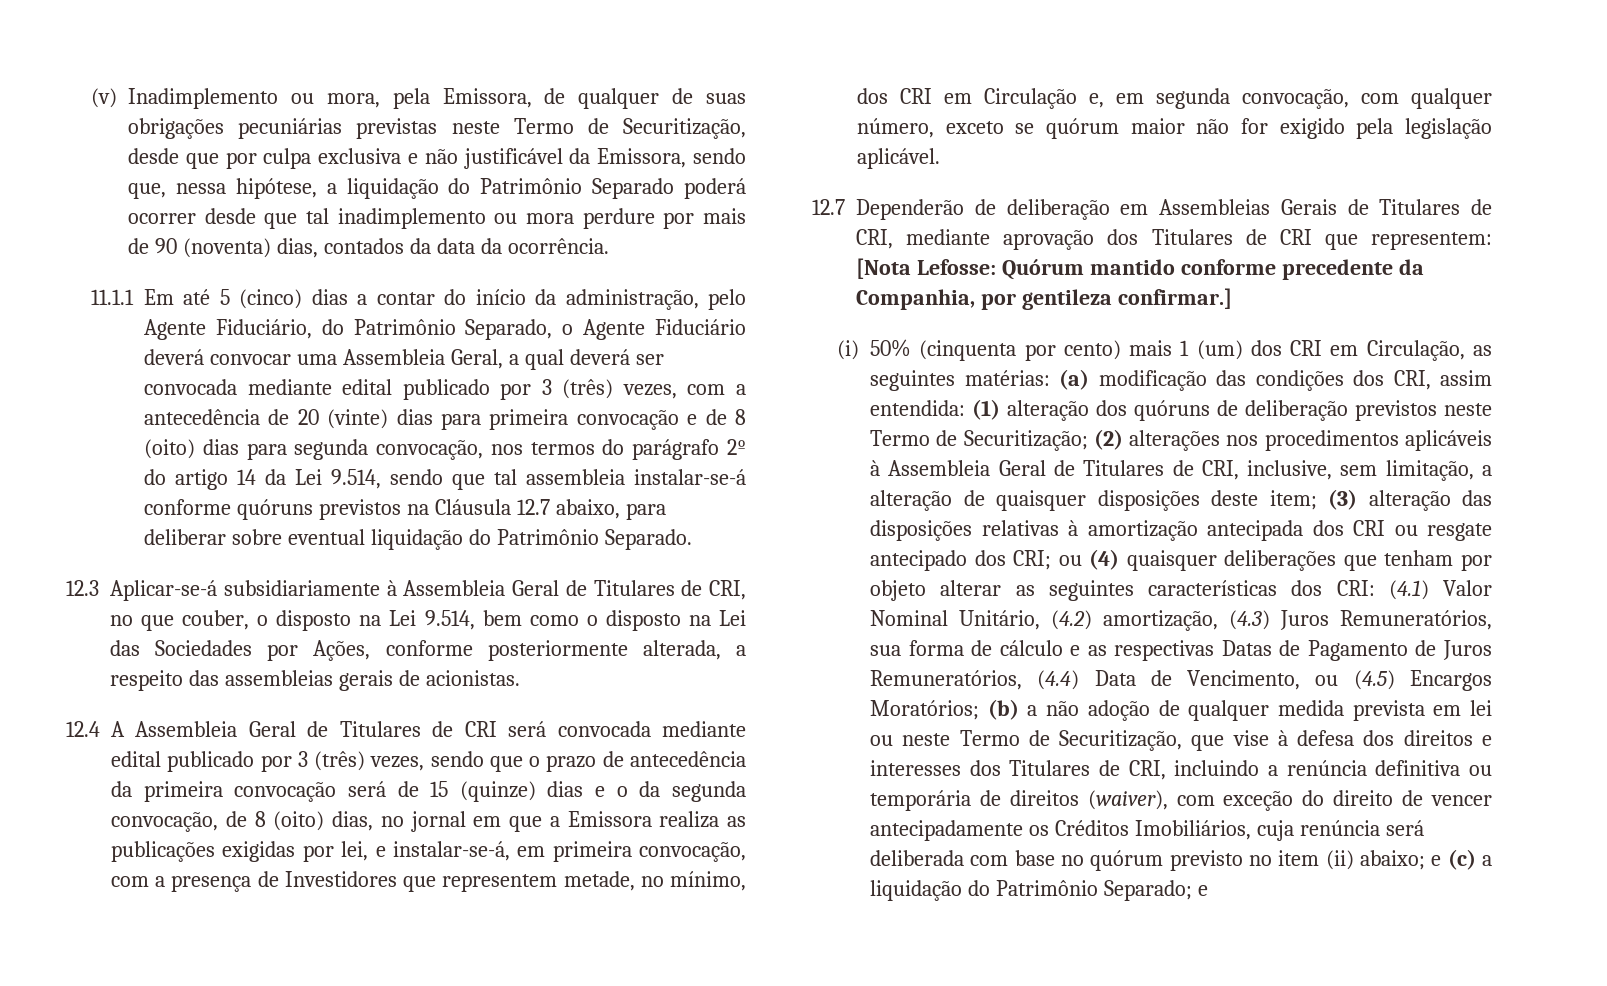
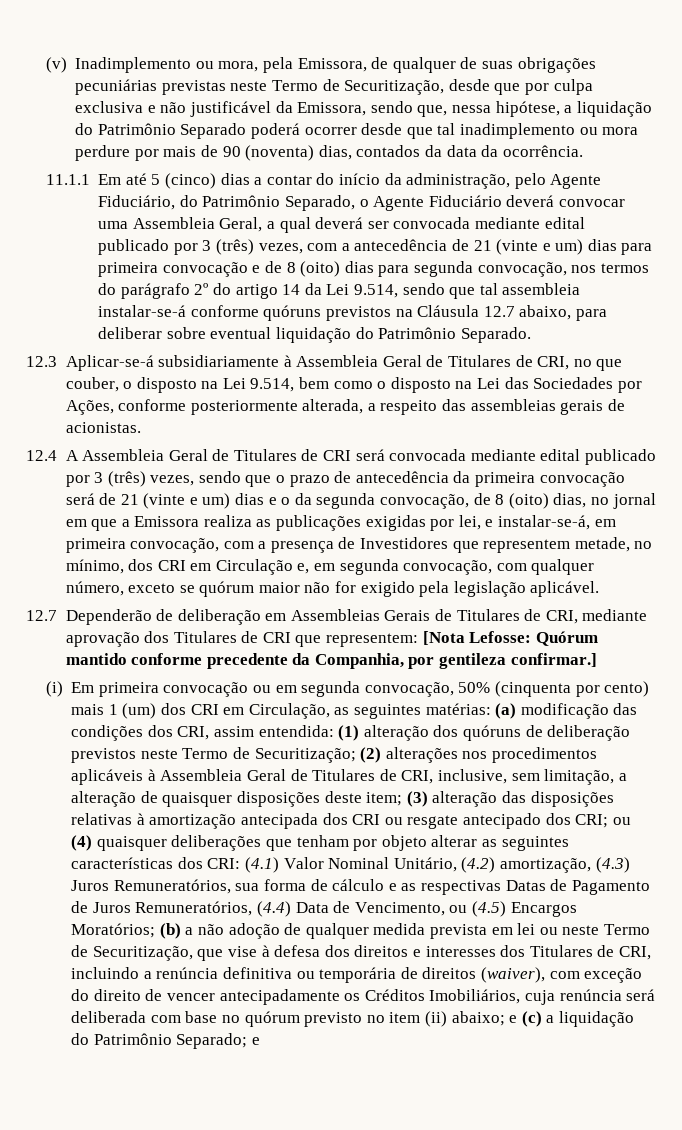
- 11.1.1 Em até 5 (cinco) dias a contar do início da administração, pelo Agente Fiduciário, do Patrimônio Separado, o Agente Fiduciário deverá convocar uma Assembleia Geral, a qual deverá ser convocada mediante edital publicado por 3 (três) vezes, com a antecedência de 20 (vinte) dias para primeira convocação e de 8 (oito) dias para segunda convocação, nos termos do parágrafo 2º do artigo 14 da Lei 9.514, sendo que tal assembleia instalar-se-á conforme quóruns previstos na Cláusula 12.7 abaixo, para deliberar sobre eventual liquidação do Patrimônio Separado.
+ 11.1.1 Em até 5 (cinco) dias a contar do início da administração, pelo Agente Fiduciário, do Patrimônio Separado, o Agente Fiduciário deverá convocar uma Assembleia Geral, a qual deverá ser convocada mediante edital publicado por 3 (três) vezes, com a antecedência de 21 (vinte e um) dias para primeira convocação e de 8 (oito) dias para segunda convocação, nos termos do parágrafo 2º do artigo 14 da Lei 9.514, sendo que tal assembleia instalar-se-á conforme quóruns previstos na Cláusula 12.7 abaixo, para deliberar sobre eventual liquidação do Patrimônio Separado.
- 12.4 A Assembleia Geral de Titulares de CRI será convocada mediante edital publicado por 3 (três) vezes, sendo que o prazo de antecedência da primeira convocação será de 15 (quinze) dias e o da segunda convocação, de 8 (oito) dias, no jornal em que a Emissora realiza as publicações exigidas por lei, e instalar-se-á, em primeira convocação, com a presença de Investidores que representem metade, no mínimo, dos CRI em Circulação e, em segunda convocação, com qualquer número, exceto se quórum maior não for exigido pela legislação aplicável.
+ 12.4 A Assembleia Geral de Titulares de CRI será convocada mediante edital publicado por 3 (três) vezes, sendo que o prazo de antecedência da primeira convocação será de 21 (vinte e um) dias e o da segunda convocação, de 8 (oito) dias, no jornal em que a Emissora realiza as publicações exigidas por lei, e instalar-se-á, em primeira convocação, com a presença de Investidores que representem metade, no mínimo, dos CRI em Circulação e, em segunda convocação, com qualquer número, exceto se quórum maior não for exigido pela legislação aplicável.
- (i) 50% (cinquenta por cento) mais 1 (um) dos CRI em Circulação, as seguintes matérias:
+ (i) Em primeira convocação ou em segunda convocação, 50% (cinquenta por cento) mais 1 (um) dos CRI em Circulação, as seguintes matérias:

